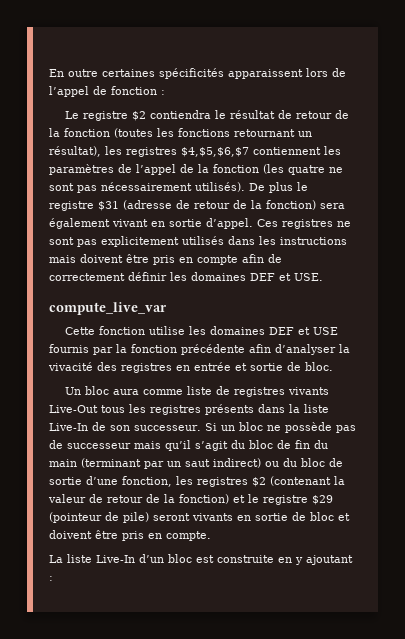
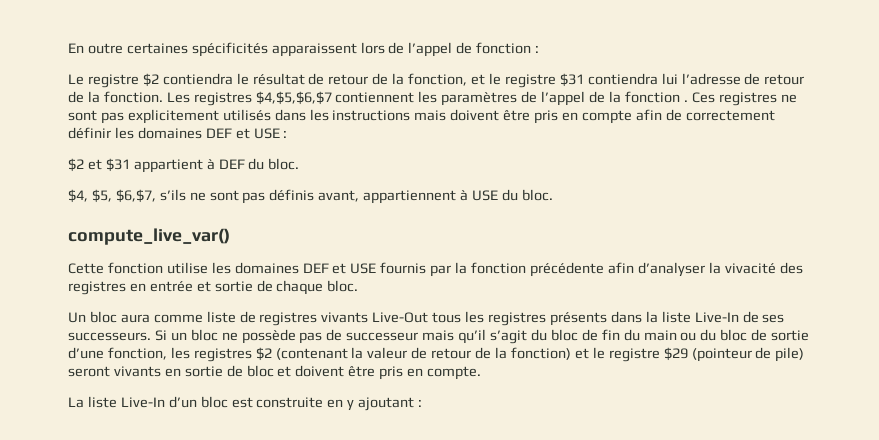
- Le registre $2 contiendra le résultat de retour de la fonction (toutes les fonctions retournant un résultat), les registres $4,$5,$6,$7 contiennent les paramètres de l’appel de la fonction (les quatre ne sont pas nécessairement utilisés). De plus le registre $31 (adresse de retour de la fonction) sera également vivant en sortie d’appel.
+ Le registre $2 contiendra le résultat de retour de la fonction, et le registre $31 contiendra lui l’adresse de retour de la fonction. Les registres $4,$5,$6,$7 contiennent les paramètres de l’appel de la fonction .
- Ces registres ne sont pas explicitement utilisés dans les instructions mais doivent être pris en compte afin de correctement définir les domaines DEF et USE.
- compute_live_var
+ Ces registres ne sont pas explicitement utilisés dans les instructions mais doivent être pris en compte afin de correctement définir les domaines DEF et USE :
+ $2 et $31 appartient à DEF du bloc.
+ $4, $5, $6,$7, s’ils ne sont pas définis avant, appartiennent à USE du bloc.
+ compute_live_var()
- Cette fonction utilise les domaines DEF et USE fournis par la fonction précédente afin d’analyser la vivacité des registres en entrée et sortie de bloc.
+ Cette fonction utilise les domaines DEF et USE fournis par la fonction précédente afin d’analyser la vivacité des registres en entrée et sortie de chaque bloc.
- Un bloc aura comme liste de registres vivants Live-Out tous les registres présents dans la liste Live-In de son successeur.
+ Un bloc aura comme liste de registres vivants Live-Out tous les registres présents dans la liste Live-In de ses successeurs.
- Si un bloc ne possède pas de successeur mais qu’il s’agit du bloc de fin du main (terminant par un saut indirect) ou du bloc de sortie d’une fonction, les registres $2 (contenant la valeur de retour de la fonction) et le registre $29 (pointeur de pile) seront vivants en sortie de bloc et doivent être pris en compte.
+ Si un bloc ne possède pas de successeur mais qu’il s’agit du bloc de fin du main ou du bloc de sortie d’une fonction, les registres $2 (contenant la valeur de retour de la fonction) et le registre $29 (pointeur de pile) seront vivants en sortie de bloc et doivent être pris en compte.

